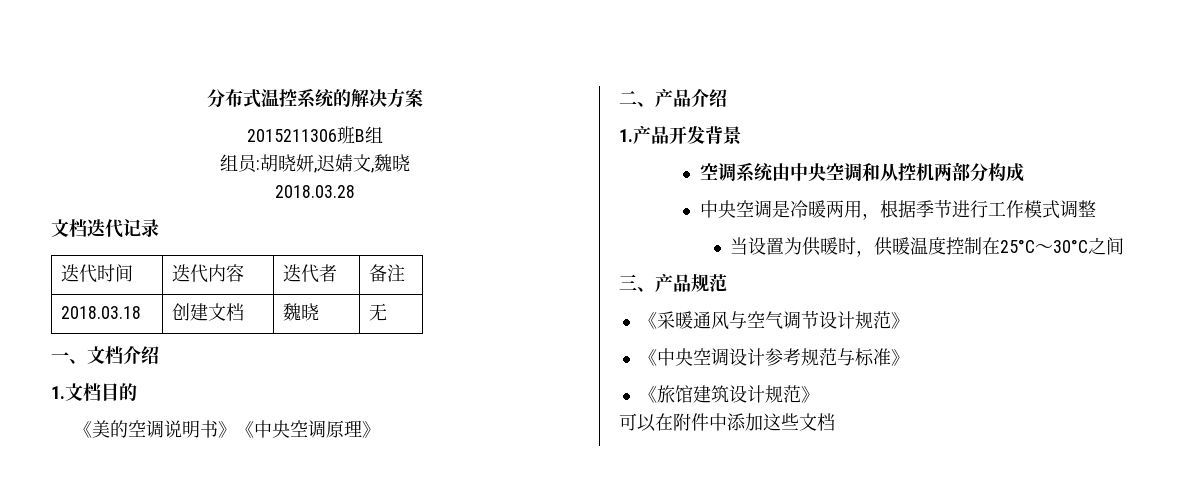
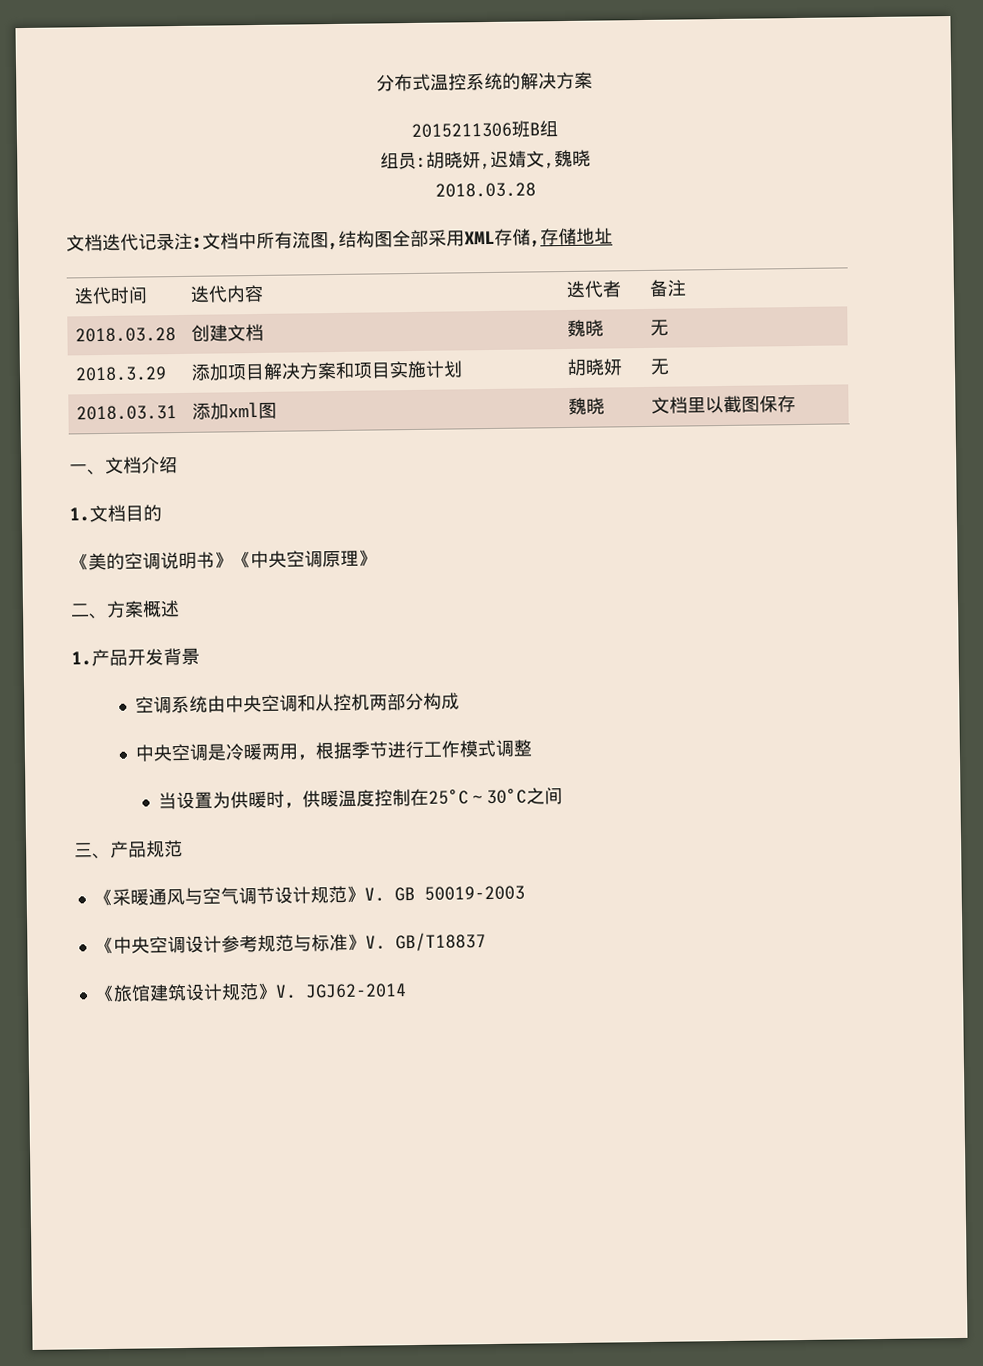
- 文档迭代记录
+ 文档迭代记录注:文档中所有流图,结构图全部采用XML存储,存储地址
- 2018.03.18 | 创建文档 | 魏晓 | 无
+ 2018.03.28 | 创建文档 | 魏晓 | 无
+ 2018.3.29 | 添加项目解决方案和项目实施计划 | 胡晓妍 | 无
+ 2018.03.31 | 添加xml图 | 魏晓 | 文档里以截图保存
- 二、产品介绍
+ 二、方案概述
- 《采暖通风与空气调节设计规范》
+ 《采暖通风与空气调节设计规范》V. GB 50019-2003
- 《中央空调设计参考规范与标准》
+ 《中央空调设计参考规范与标准》V. GB/T18837
- 《旅馆建筑设计规范》
- 可以在附件中添加这些文档
+ 《旅馆建筑设计规范》V. JGJ62-2014

